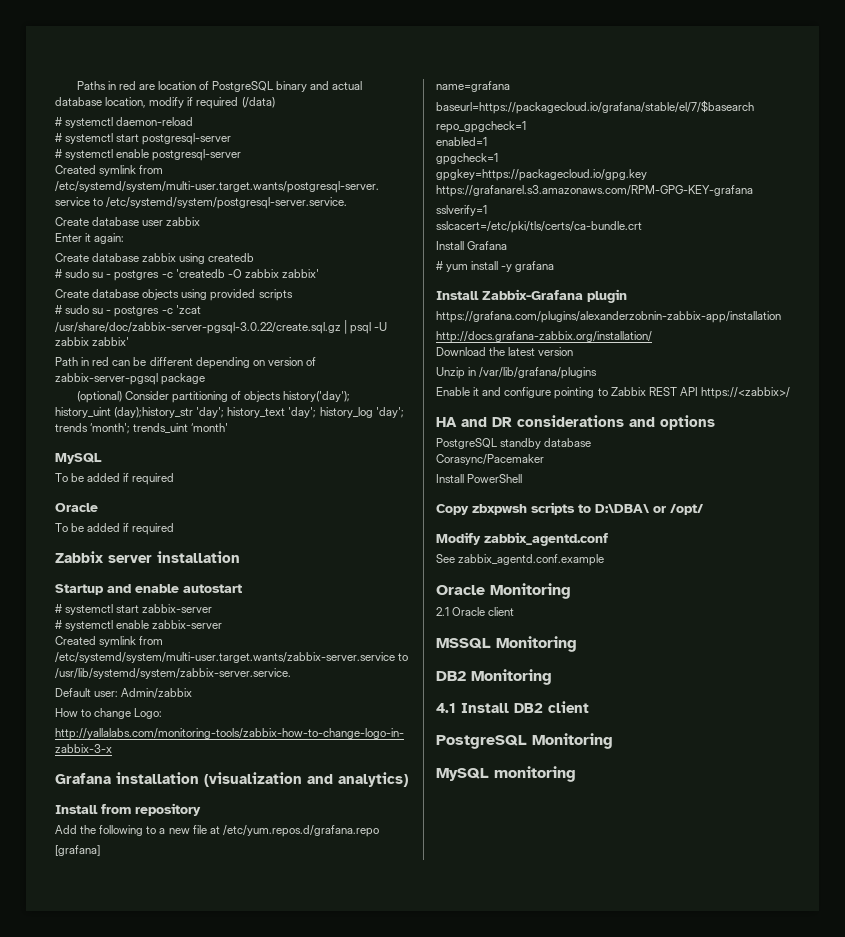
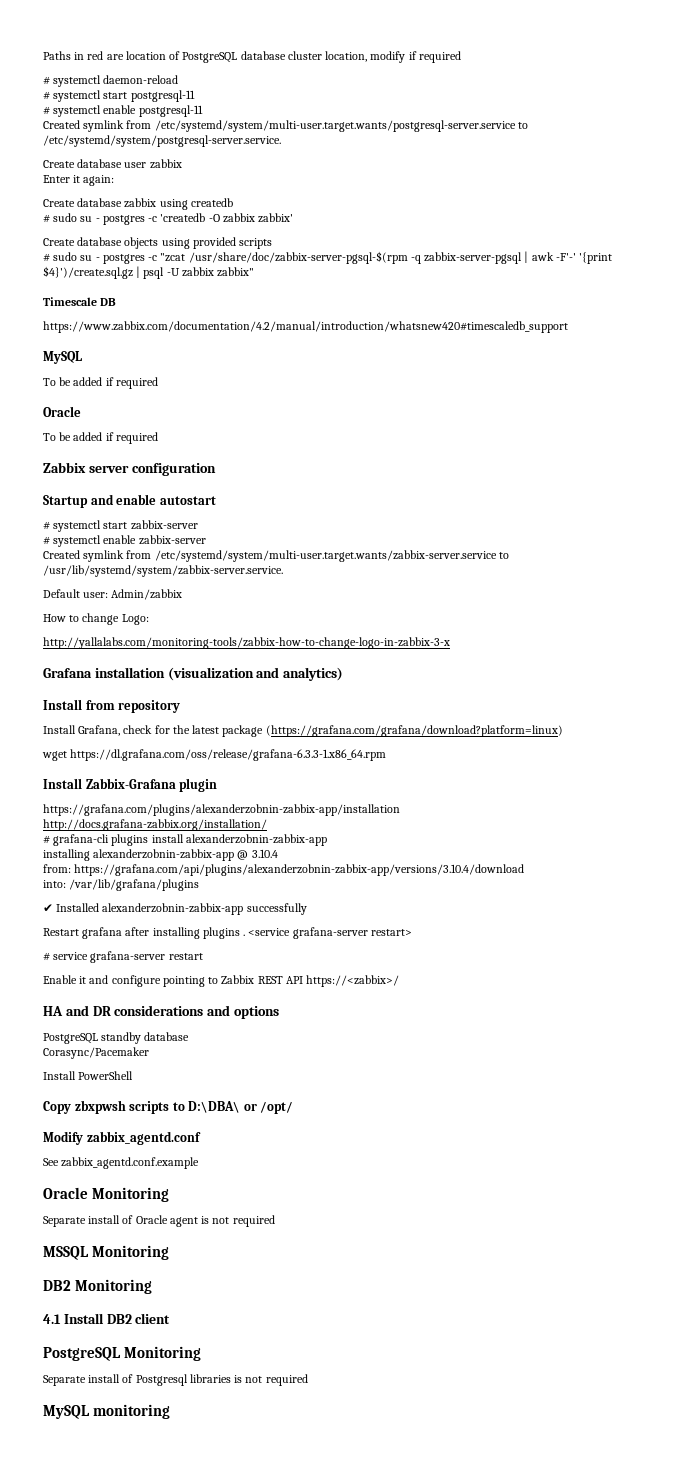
- Paths in red are location of PostgreSQL binary and actual database location, modify if required (/data)
+ Paths in red are location of PostgreSQL database cluster location, modify if required
- # systemctl start postgresql-server
- # systemctl enable postgresql-server
+ # systemctl start postgresql-11
+ # systemctl enable postgresql-11
- # sudo su - postgres -c 'zcat /usr/share/doc/zabbix-server-pgsql-3.0.22/create.sql.gz | psql -U zabbix zabbix'
- Path in red can be different depending on version of zabbix-server-pgsql package
- (optional) Consider partitioning of objects history('day'); history_uint (day);history_str 'day'; history_text 'day'; history_log 'day'; trends ‘month'; trends_uint ‘month'
+ # sudo su - postgres -c "zcat /usr/share/doc/zabbix-server-pgsql-$(rpm -q zabbix-server-pgsql | awk -F'-' '{print $4}')/create.sql.gz | psql -U zabbix zabbix"
+ Timescale DB
+ https://www.zabbix.com/documentation/4.2/manual/introduction/whatsnew420#timescaledb_support
- Zabbix server installation
+ Zabbix server configuration
- Add the following to a new file at /etc/yum.repos.d/grafana.repo
- [grafana]
- name=grafana
- baseurl=https://packagecloud.io/grafana/stable/el/7/$basearch
- repo_gpgcheck=1
- enabled=1
- gpgcheck=1
- gpgkey=https://packagecloud.io/gpg.key https://grafanarel.s3.amazonaws.com/RPM-GPG-KEY-grafana
- sslverify=1
- sslcacert=/etc/pki/tls/certs/ca-bundle.crt
- Install Grafana
- # yum install -y grafana
+ Install Grafana, check for the latest package (https://grafana.com/grafana/download?platform=linux)
+ wget https://dl.grafana.com/oss/release/grafana-6.3.3-1.x86_64.rpm
- Download the latest version
- Unzip in /var/lib/grafana/plugins
+ # grafana-cli plugins install alexanderzobnin-zabbix-app
+ installing alexanderzobnin-zabbix-app @ 3.10.4
+ from: https://grafana.com/api/plugins/alexanderzobnin-zabbix-app/versions/3.10.4/download
+ into: /var/lib/grafana/plugins
+ ✔ Installed alexanderzobnin-zabbix-app successfully
+ Restart grafana after installing plugins . <service grafana-server restart>
+ # service grafana-server restart
- 2.1 Oracle client
+ Separate install of Oracle agent is not required
+ Separate install of Postgresql libraries is not required

